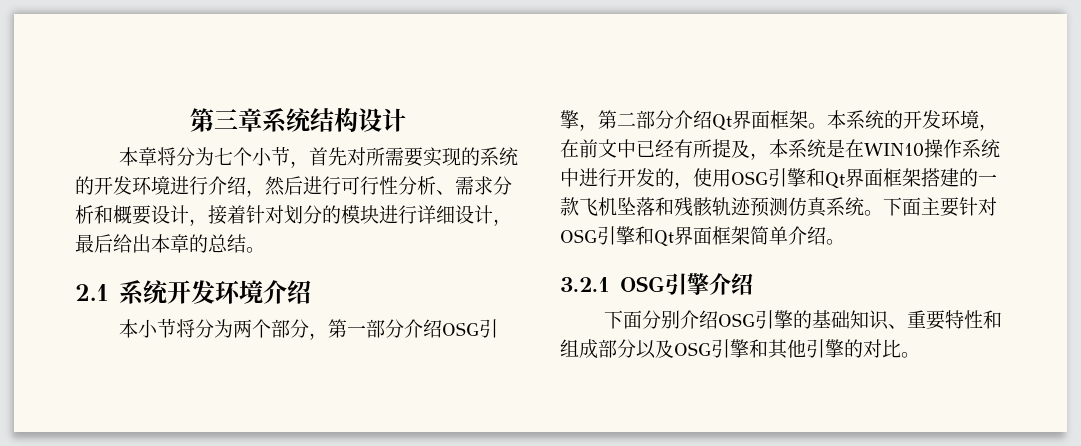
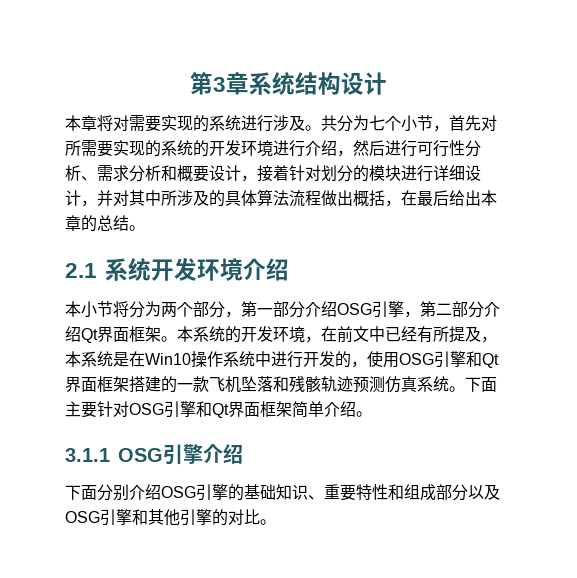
- 第三章系统结构设计
+ 第3章系统结构设计
- 本章将分为七个小节，首先对所需要实现的系统的开发环境进行介绍，然后进行可行性分析、需求分析和概要设计，接着针对划分的模块进行详细设计，最后给出本章的总结。
+ 本章将对需要实现的系统进行涉及。共分为七个小节，首先对所需要实现的系统的开发环境进行介绍，然后进行可行性分析、需求分析和概要设计，接着针对划分的模块进行详细设计，并对其中所涉及的具体算法流程做出概括，在最后给出本章的总结。
- 本系统的开发环境，在前文中已经有所提及，本系统是在WIN10操作系统中进行开发的，使用OSG引擎和Qt界面框架搭建的一款飞机坠落和残骸轨迹预测仿真系统。
+ 本系统的开发环境，在前文中已经有所提及，本系统是在Win10操作系统中进行开发的，使用OSG引擎和Qt界面框架搭建的一款飞机坠落和残骸轨迹预测仿真系统。
- 3.2.1 OSG引擎介绍
+ 3.1.1 OSG引擎介绍

